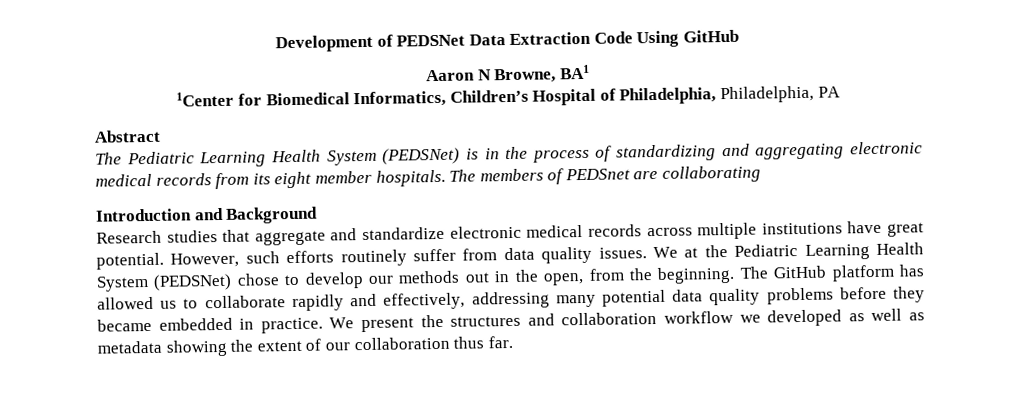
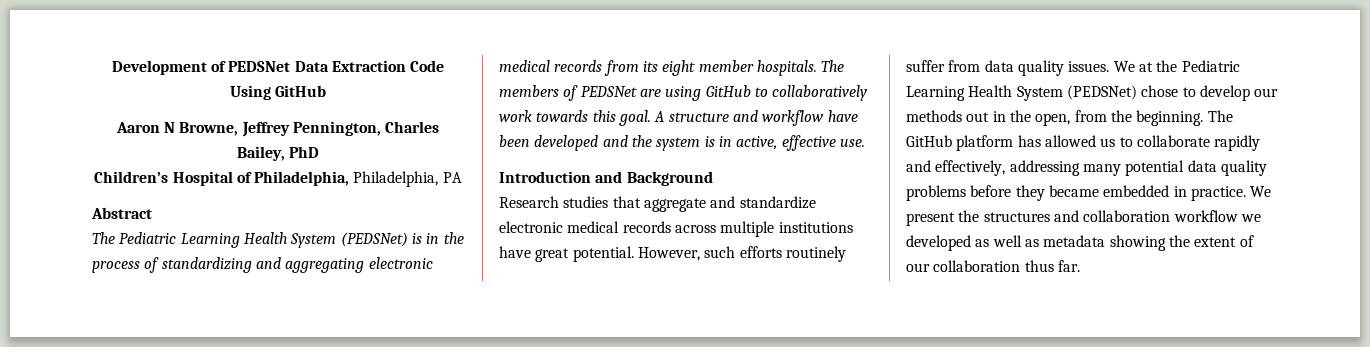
- Aaron N Browne, BA1
- 1Center for Biomedical Informatics, Children’s Hospital of Philadelphia, Philadelphia, PA
+ Aaron N Browne, Jeffrey Pennington, Charles Bailey, PhD
+ Children’s Hospital of Philadelphia, Philadelphia, PA
- The members of PEDSnet are collaborating
+ The members of PEDSNet are using GitHub to collaboratively work towards this goal. A structure and workflow have been developed and the system is in active, effective use.

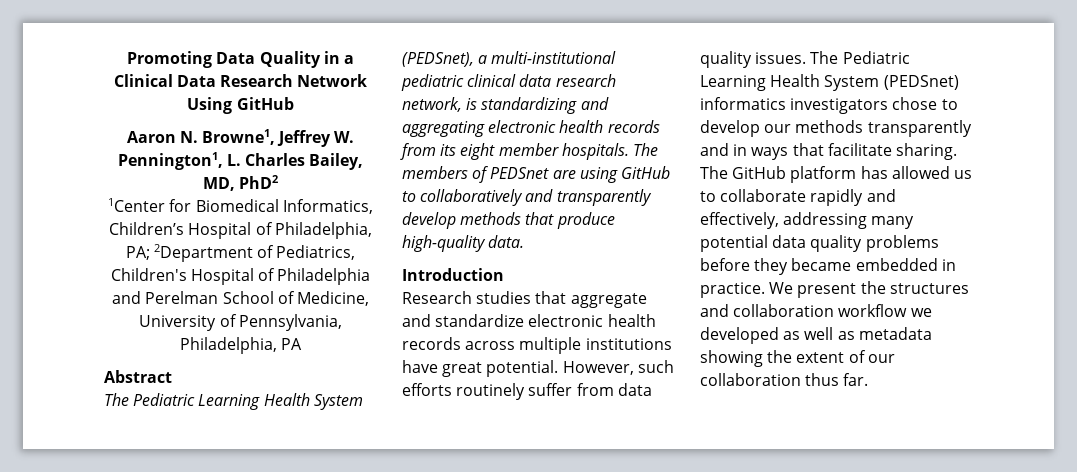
- Development of PEDSNet Data Extraction Code Using GitHub
- Aaron N Browne, Jeffrey Pennington, Charles Bailey, PhD
- Children’s Hospital of Philadelphia, Philadelphia, PA
+ Promoting Data Quality in a Clinical Data Research Network Using GitHub
+ Aaron N. Browne1, Jeffrey W. Pennington1, L. Charles Bailey, MD, PhD2
+ 1Center for Biomedical Informatics, Children’s Hospital of Philadelphia, PA; 2Department of Pediatrics, Children's Hospital of Philadelphia and Perelman School of Medicine, University of Pennsylvania, Philadelphia, PA
- The Pediatric Learning Health System (PEDSNet) is in the process of standardizing and aggregating electronic medical records from its eight member hospitals.
+ The Pediatric Learning Health System (PEDSnet), a multi-institutional pediatric clinical data research network, is standardizing and aggregating electronic health records from its eight member hospitals.
- The members of PEDSNet are using GitHub to collaboratively work towards this goal. A structure and workflow have been developed and the system is in active, effective use.
+ The members of PEDSnet are using GitHub to collaboratively and transparently develop methods that produce high-quality data.
- Introduction and Background
+ Introduction
- Research studies that aggregate and standardize electronic medical records across multiple institutions have great potential.
+ Research studies that aggregate and standardize electronic health records across multiple institutions have great potential.
- We at the Pediatric Learning Health System (PEDSNet) chose to develop our methods out in the open, from the beginning.
+ The Pediatric Learning Health System (PEDSnet) informatics investigators chose to develop our methods transparently and in ways that facilitate sharing.

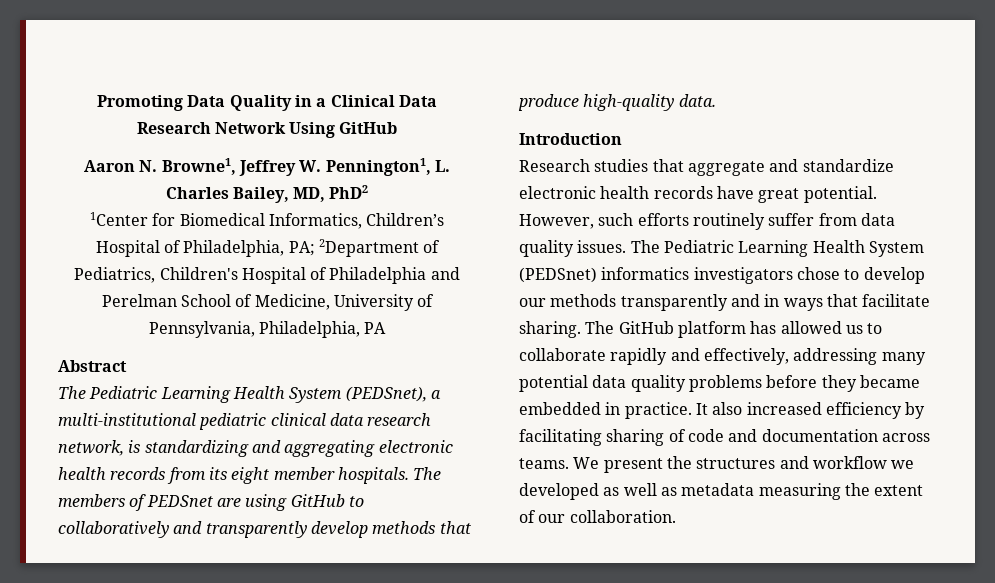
- Research studies that aggregate and standardize electronic health records across multiple institutions have great potential.
+ Research studies that aggregate and standardize electronic health records have great potential.
+ It also increased efficiency by facilitating sharing of code and documentation across teams.
- We present the structures and collaboration workflow we developed as well as metadata showing the extent of our collaboration thus far.
+ We present the structures and workflow we developed as well as metadata measuring the extent of our collaboration.

